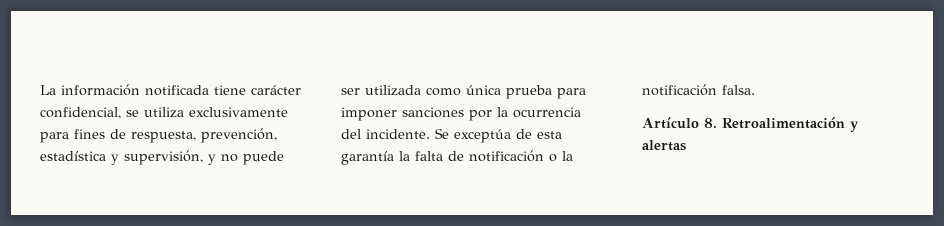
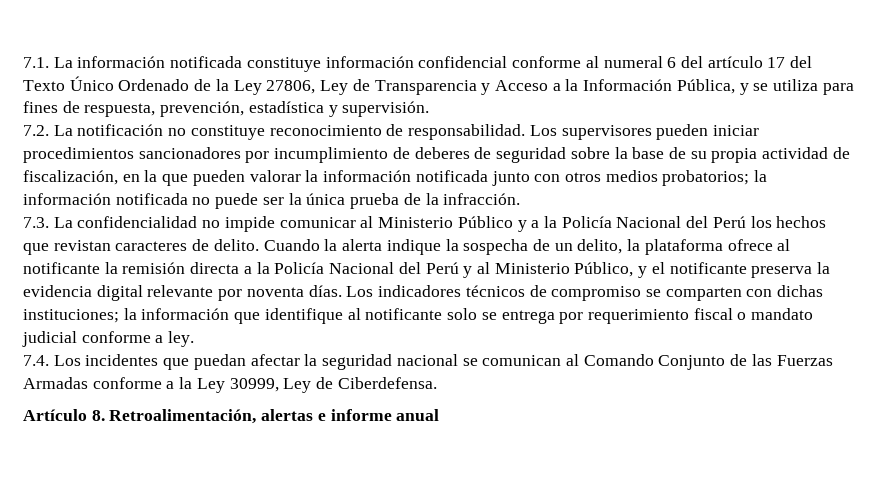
- La información notificada tiene carácter confidencial, se utiliza exclusivamente para fines de respuesta, prevención, estadística y supervisión, y no puede ser utilizada como única prueba para imponer sanciones por la ocurrencia del incidente. Se exceptúa de esta garantía la falta de notificación o la notificación falsa.
- Artículo 8. Retroalimentación y alertas
+ 7.1. La información notificada constituye información confidencial conforme al numeral 6 del artículo 17 del Texto Único Ordenado de la Ley 27806, Ley de Transparencia y Acceso a la Información Pública, y se utiliza para fines de respuesta, prevención, estadística y supervisión.
+ 7.2. La notificación no constituye reconocimiento de responsabilidad. Los supervisores pueden iniciar procedimientos sancionadores por incumplimiento de deberes de seguridad sobre la base de su propia actividad de fiscalización, en la que pueden valorar la información notificada junto con otros medios probatorios; la información notificada no puede ser la única prueba de la infracción.
+ 7.3. La confidencialidad no impide comunicar al Ministerio Público y a la Policía Nacional del Perú los hechos que revistan caracteres de delito. Cuando la alerta indique la sospecha de un delito, la plataforma ofrece al notificante la remisión directa a la Policía Nacional del Perú y al Ministerio Público, y el notificante preserva la evidencia digital relevante por noventa días. Los indicadores técnicos de compromiso se comparten con dichas instituciones; la información que identifique al notificante solo se entrega por requerimiento fiscal o mandato judicial conforme a ley.
+ 7.4. Los incidentes que puedan afectar la seguridad nacional se comunican al Comando Conjunto de las Fuerzas Armadas conforme a la Ley 30999, Ley de Ciberdefensa.
+ Artículo 8. Retroalimentación, alertas e informe anual

